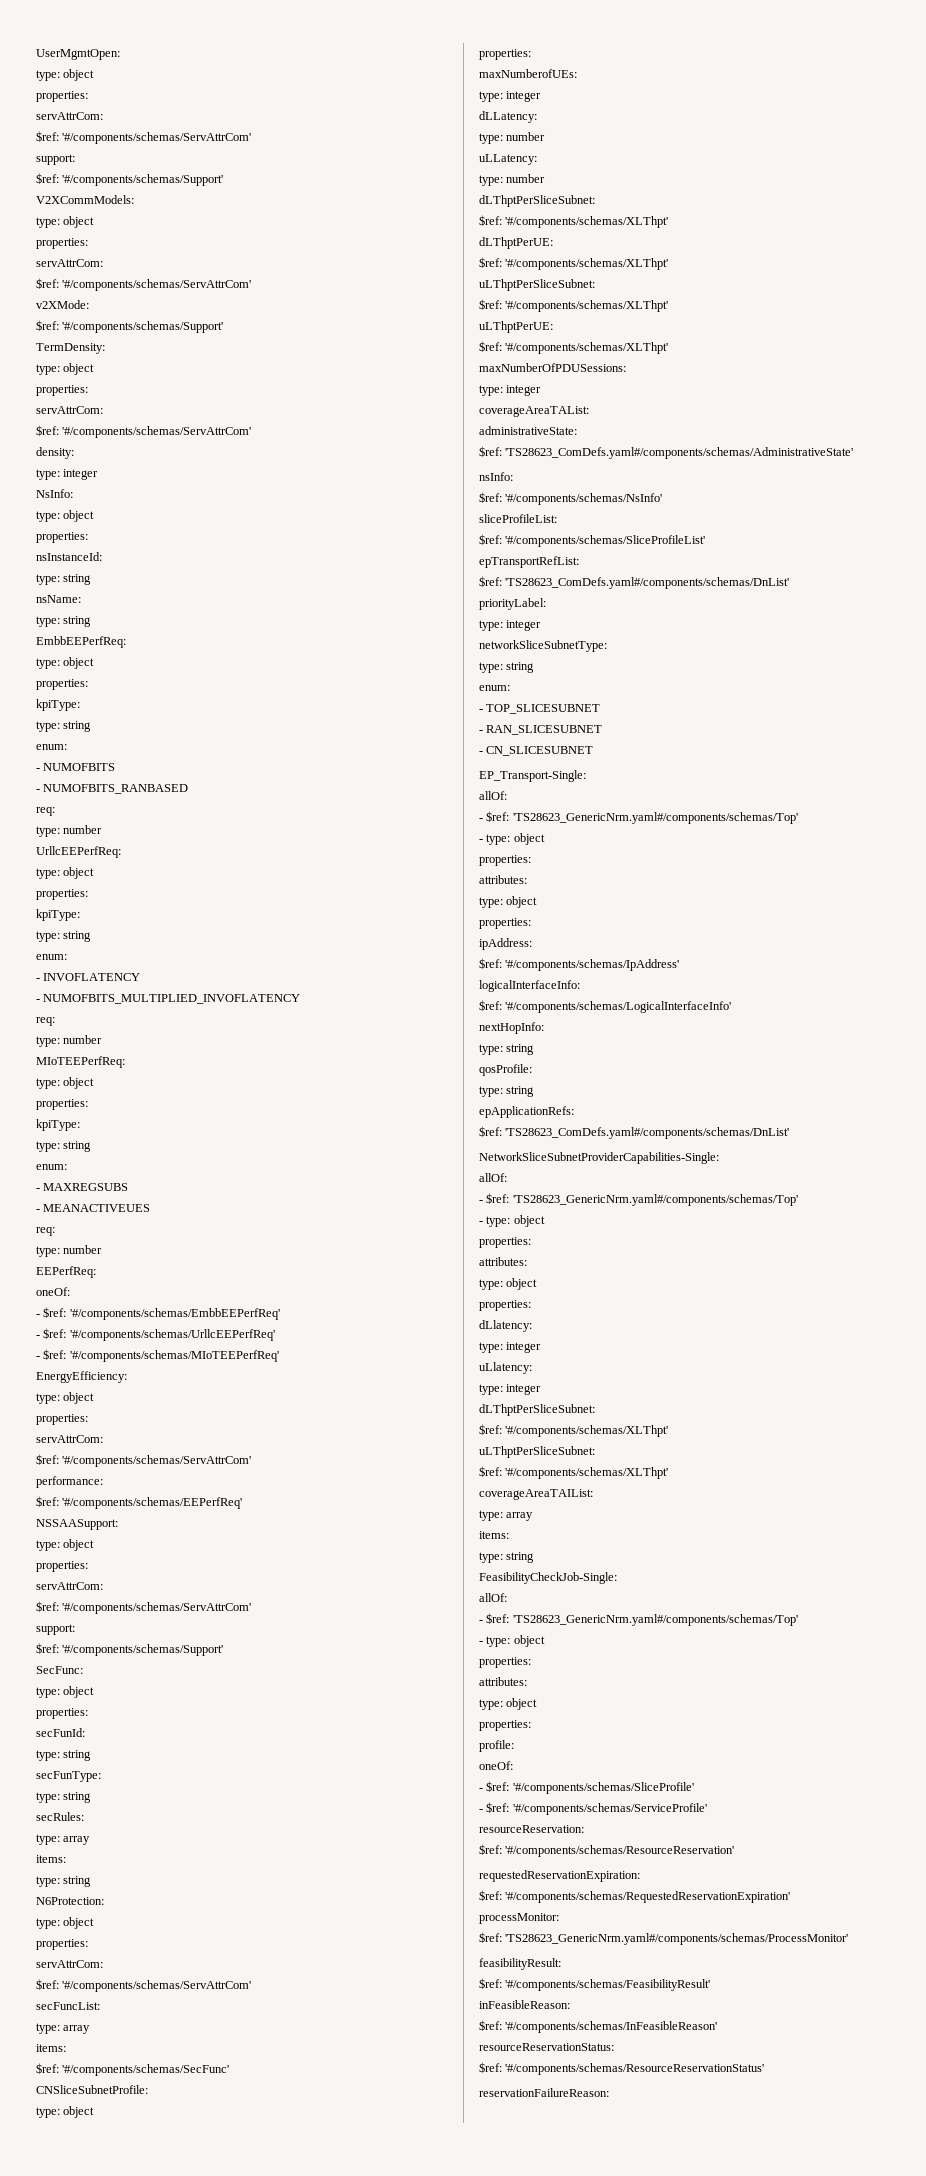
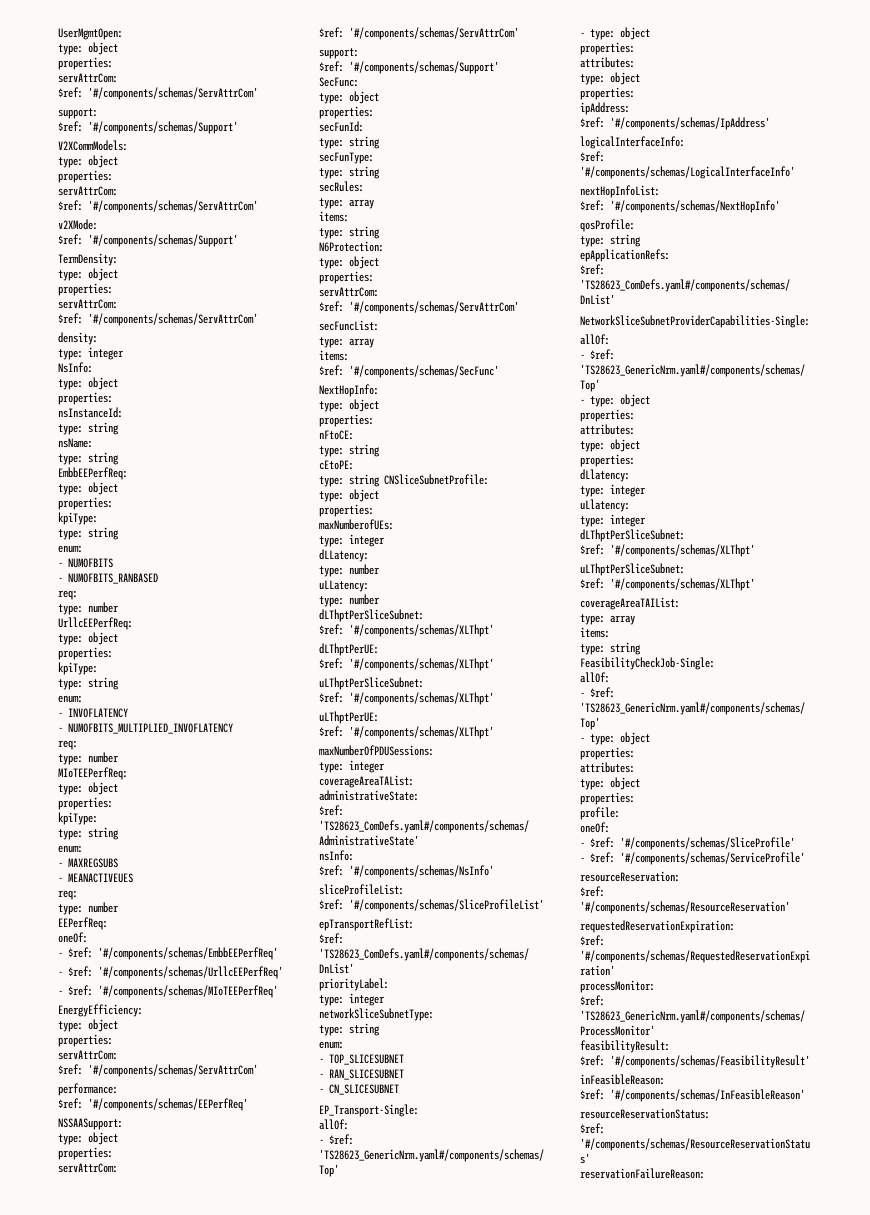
- CNSliceSubnetProfile:
+ NextHopInfo:
+ type: object
+ properties:
+ nFtoCE:
+ type: string
+ cEtoPE:
+ type: string CNSliceSubnetProfile:
- nextHopInfo:
- type: string
+ nextHopInfoList:
+ $ref: '#/components/schemas/NextHopInfo'

